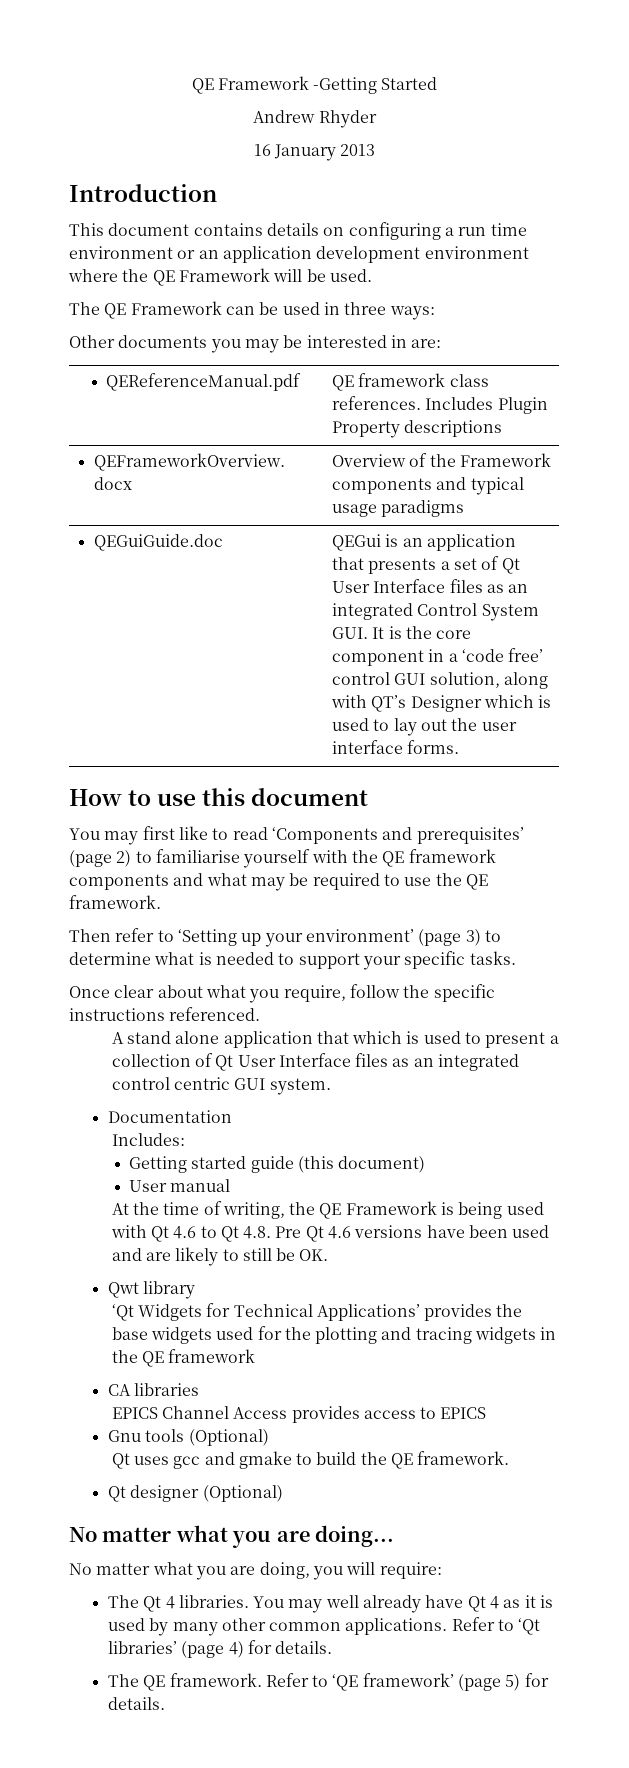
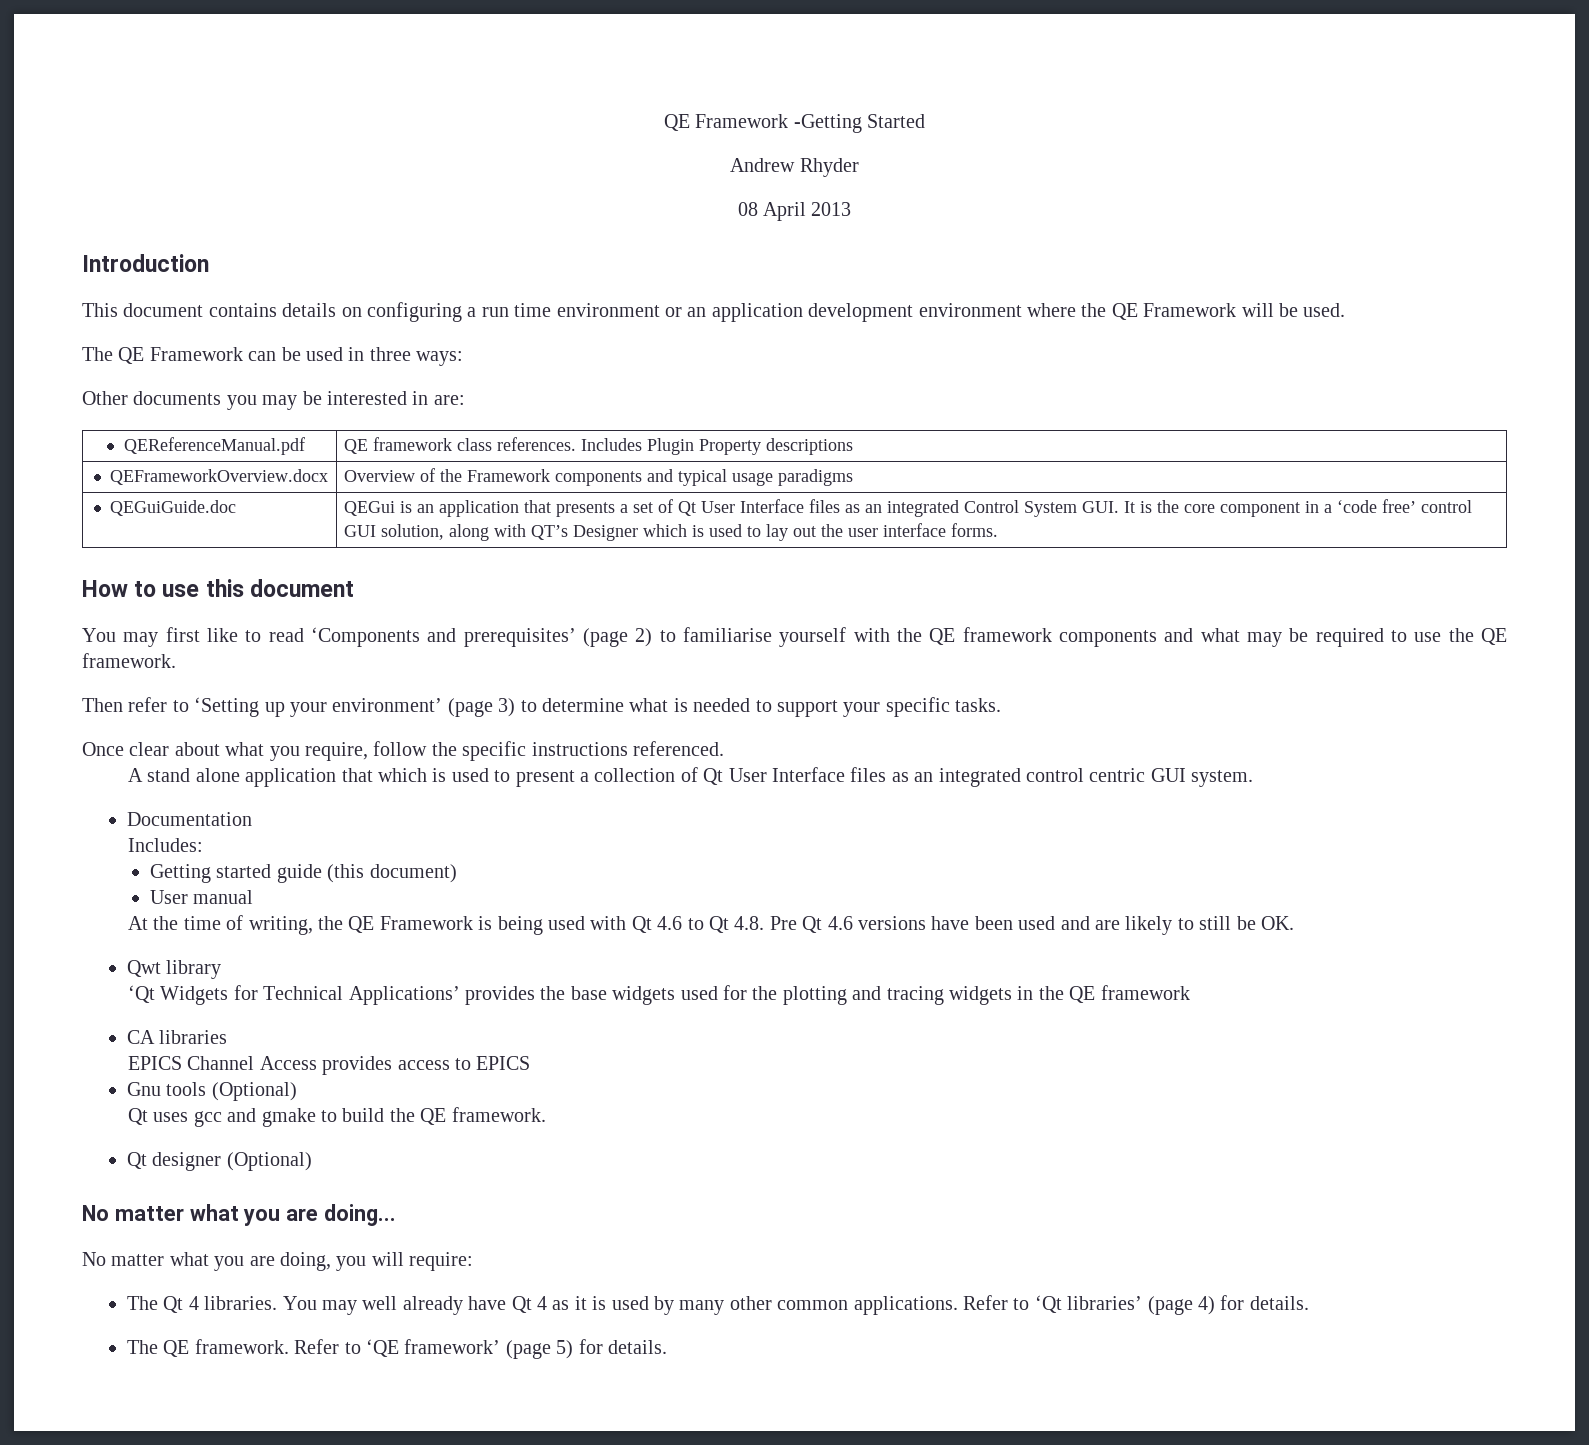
- 16 January 2013
+ 08 April 2013

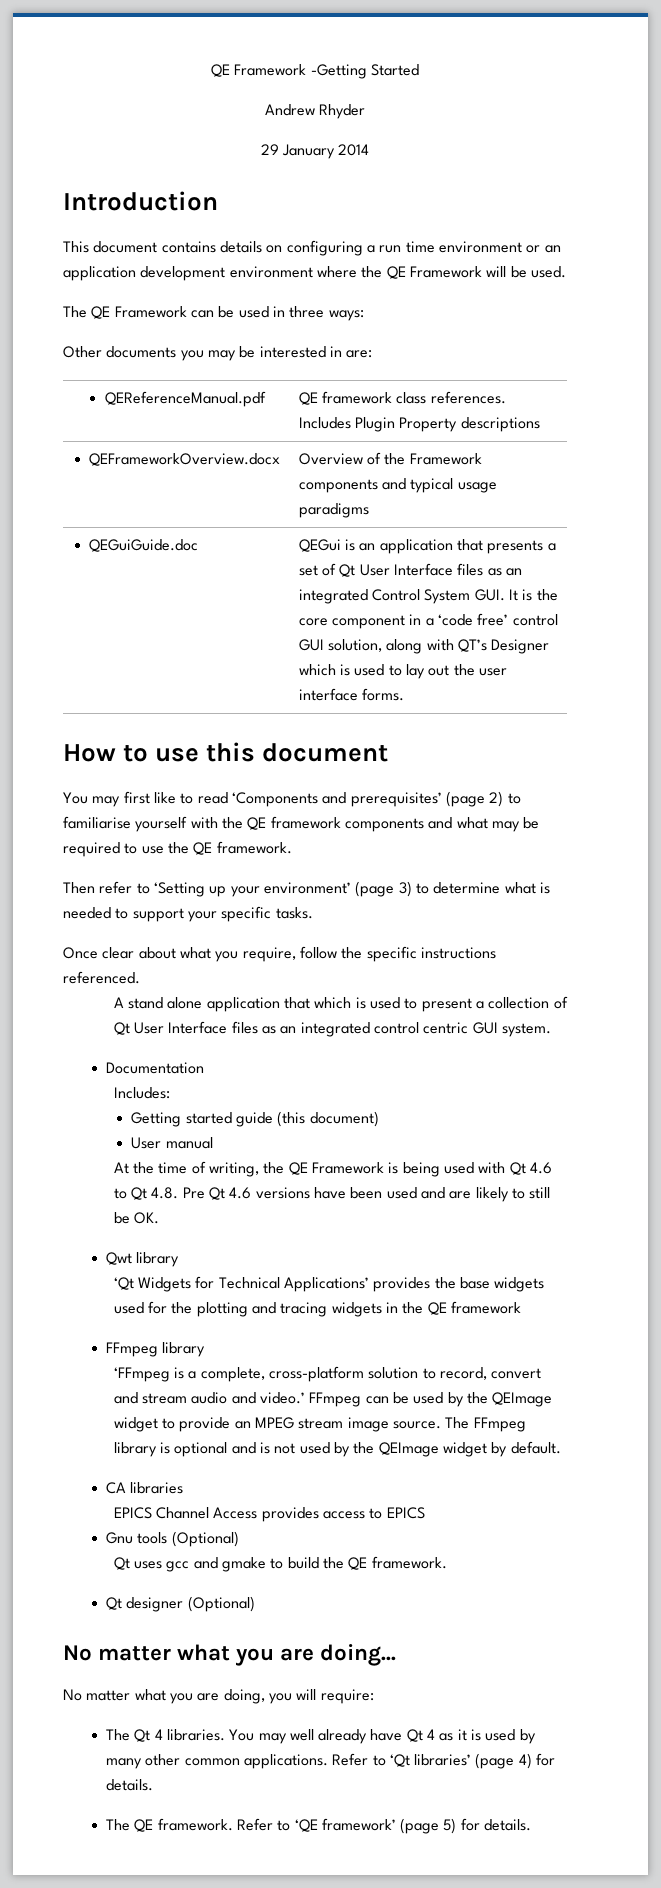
- 08 April 2013
+ 29 January 2014
  ‘Qt Widgets for Technical Applications’ provides the base widgets used for the plotting and tracing widgets in the QE framework
+ FFmpeg library
+ ‘FFmpeg is a complete, cross-platform solution to record, convert and stream audio and video.’ FFmpeg can be used by the QEImage widget to provide an MPEG stream image source. The FFmpeg library is optional and is not used by the QEImage widget by default.

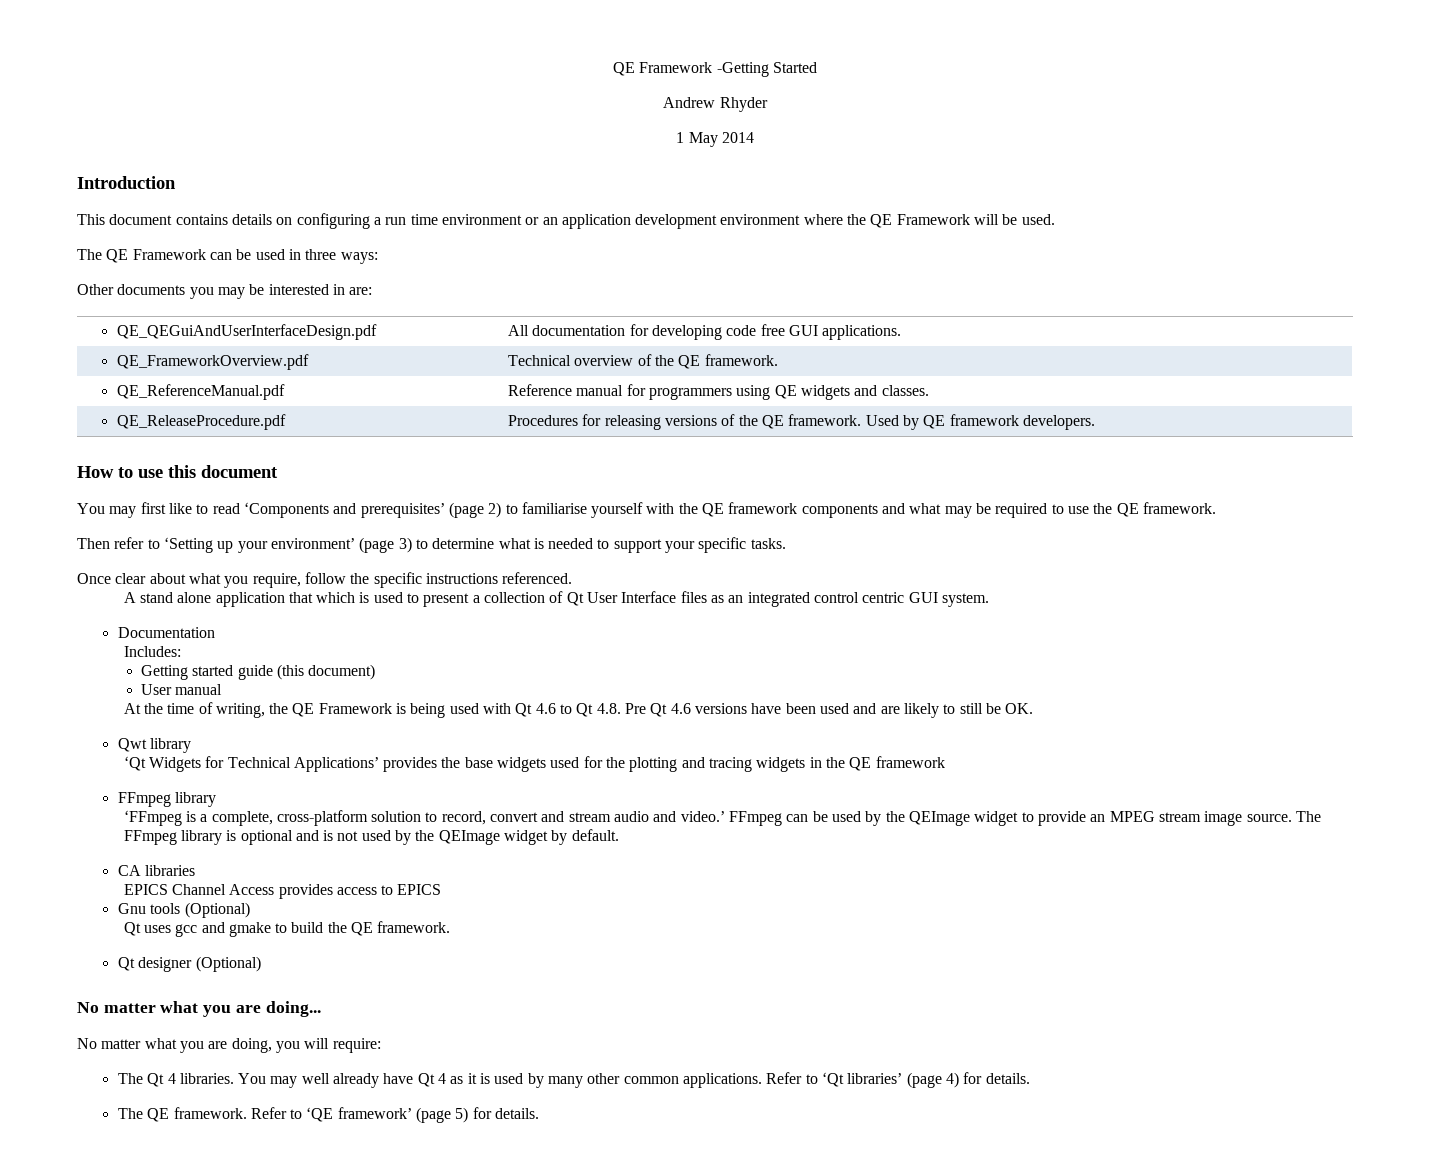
- 29 January 2014
+ 1 May 2014
- QEReferenceManual.pdf | QE framework class references. Includes Plugin Property descriptions
- QEFrameworkOverview.docx | Overview of the Framework components and typical usage paradigms
- QEGuiGuide.doc | QEGui is an application that presents a set of Qt User Interface files as an integrated Control System GUI. It is the core component in a ‘code free’ control GUI solution, along with QT’s Designer which is used to lay out the user interface forms.
+ QE_QEGuiAndUserInterfaceDesign.pdf | All documentation for developing code free GUI applications.
+ QE_FrameworkOverview.pdf | Technical overview of the QE framework.
+ QE_ReferenceManual.pdf | Reference manual for programmers using QE widgets and classes.
+ QE_ReleaseProcedure.pdf | Procedures for releasing versions of the QE framework. Used by QE framework developers.

